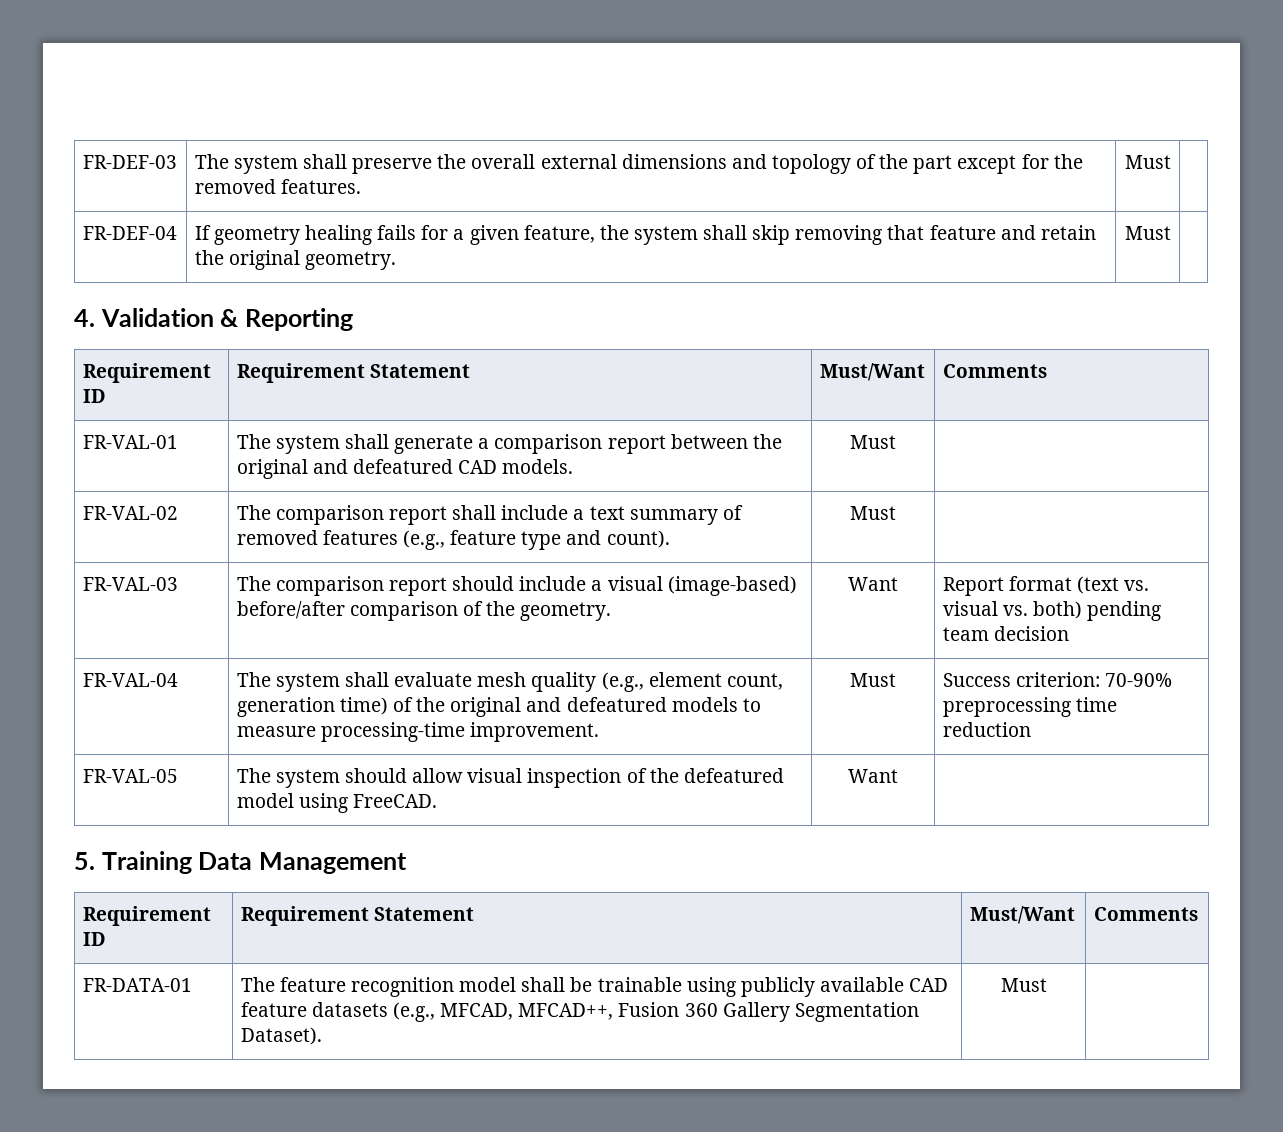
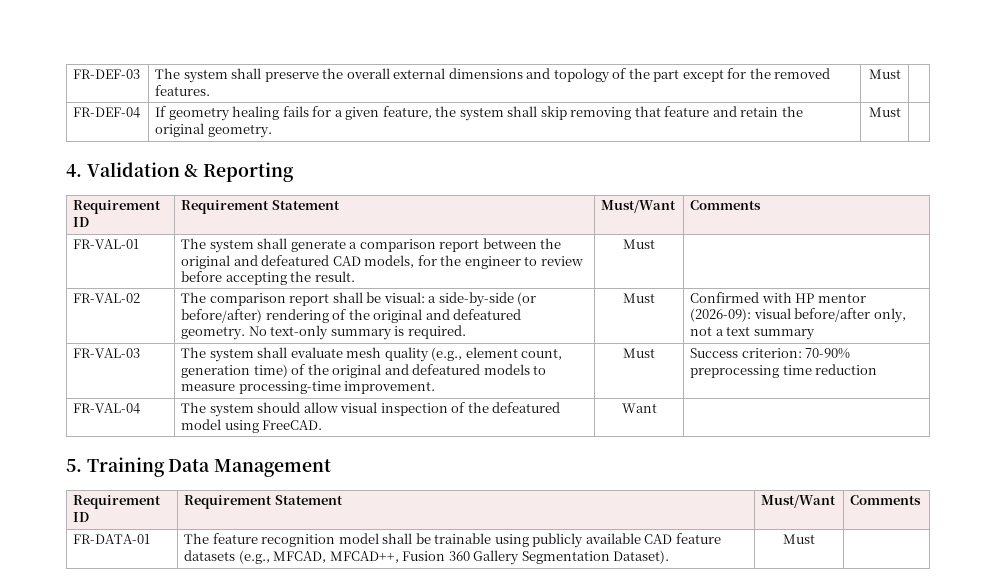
- FR-VAL-01 | The system shall generate a comparison report between the original and defeatured CAD models. | Must |
+ FR-VAL-01 | The system shall generate a comparison report between the original and defeatured CAD models, for the engineer to review before accepting the result. | Must |
- FR-VAL-02 | The comparison report shall include a text summary of removed features (e.g., feature type and count). | Must |
- FR-VAL-03 | The comparison report should include a visual (image-based) before/after comparison of the geometry. | Want | Report format (text vs. visual vs. both) pending team decision
- FR-VAL-04 | The system shall evaluate mesh quality (e.g., element count, generation time) of the original and defeatured models to measure processing-time improvement. | Must | Success criterion: 70-90% preprocessing time reduction
+ FR-VAL-02 | The comparison report shall be visual: a side-by-side (or before/after) rendering of the original and defeatured geometry. No text-only summary is required. | Must | Confirmed with HP mentor (2026-09): visual before/after only, not a text summary
+ FR-VAL-03 | The system shall evaluate mesh quality (e.g., element count, generation time) of the original and defeatured models to measure processing-time improvement. | Must | Success criterion: 70-90% preprocessing time reduction
- FR-VAL-05 | The system should allow visual inspection of the defeatured model using FreeCAD. | Want |
+ FR-VAL-04 | The system should allow visual inspection of the defeatured model using FreeCAD. | Want |

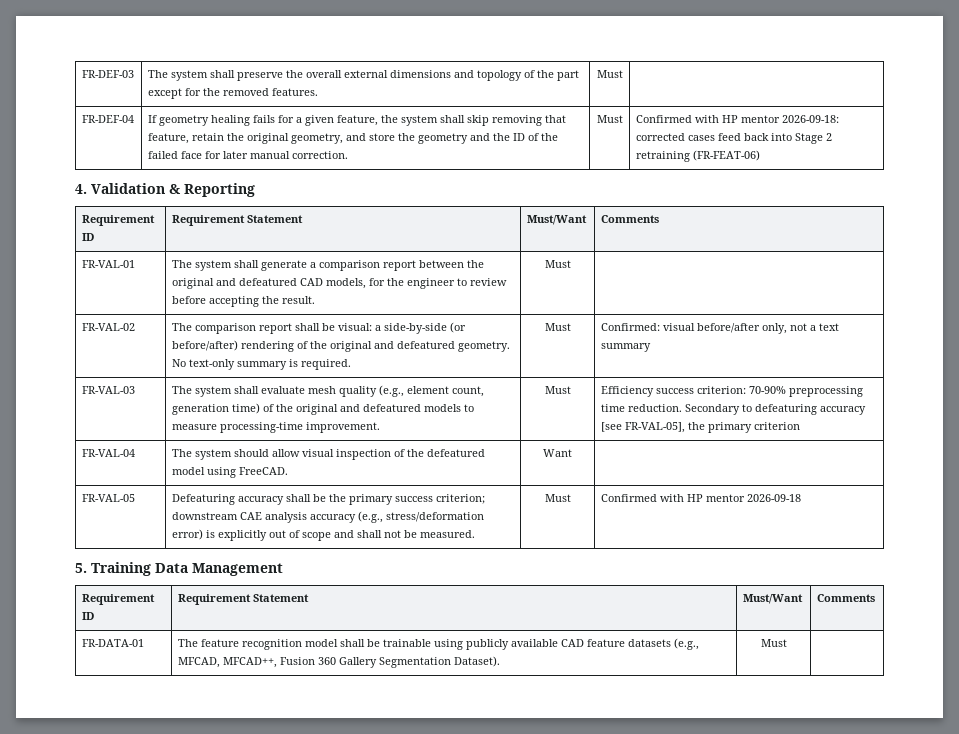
- If geometry healing fails for a given feature, the system shall skip removing that feature and retain the original geometry. | Must
+ If geometry healing fails for a given feature, the system shall skip removing that feature, retain the original geometry, and store the geometry and the ID of the failed face for later manual correction. | Must | Confirmed with HP mentor 2026-09-18: corrected cases feed back into Stage 2 retraining (FR-FEAT-06)
- FR-VAL-02 | The comparison report shall be visual: a side-by-side (or before/after) rendering of the original and defeatured geometry. No text-only summary is required. | Must | Confirmed with HP mentor (2026-09): visual before/after only, not a text summary
+ FR-VAL-02 | The comparison report shall be visual: a side-by-side (or before/after) rendering of the original and defeatured geometry. No text-only summary is required. | Must | Confirmed: visual before/after only, not a text summary
- FR-VAL-03 | The system shall evaluate mesh quality (e.g., element count, generation time) of the original and defeatured models to measure processing-time improvement. | Must | Success criterion: 70-90% preprocessing time reduction
+ FR-VAL-03 | The system shall evaluate mesh quality (e.g., element count, generation time) of the original and defeatured models to measure processing-time improvement. | Must | Efficiency success criterion: 70-90% preprocessing time reduction. Secondary to defeaturing accuracy [see FR-VAL-05], the primary criterion
+ FR-VAL-05 | Defeaturing accuracy shall be the primary success criterion; downstream CAE analysis accuracy (e.g., stress/deformation error) is explicitly out of scope and shall not be measured. | Must | Confirmed with HP mentor 2026-09-18

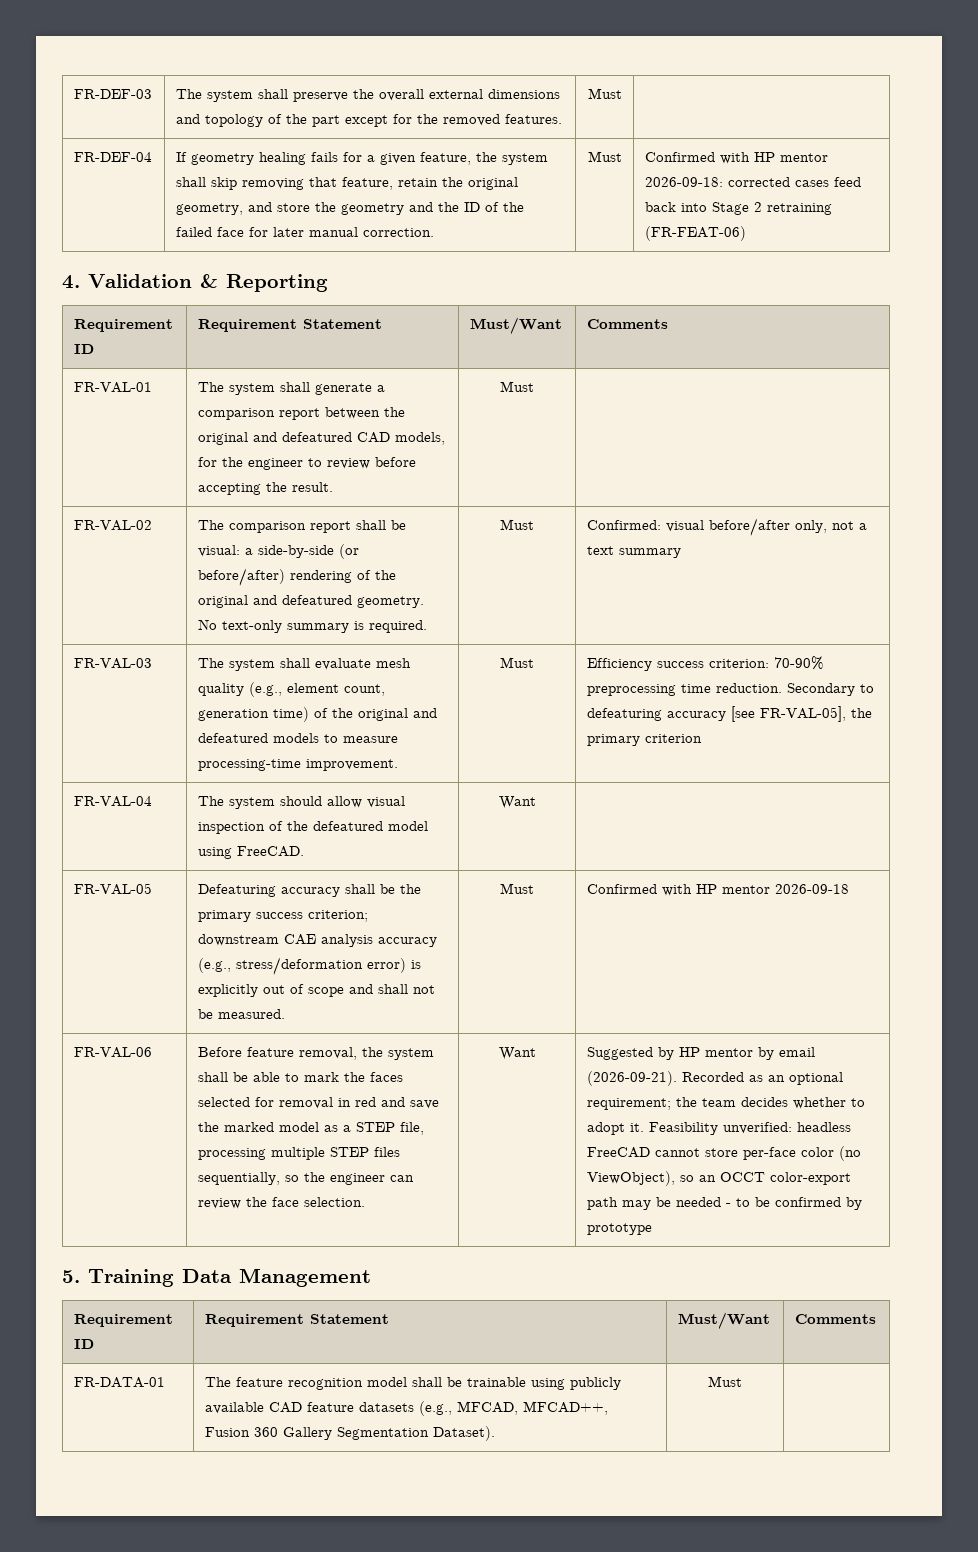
+ FR-VAL-06 | Before feature removal, the system shall be able to mark the faces selected for removal in red and save the marked model as a STEP file, processing multiple STEP files sequentially, so the engineer can review the face selection. | Want | Suggested by HP mentor by email (2026-09-21). Recorded as an optional requirement; the team decides whether to adopt it. Feasibility unverified: headless FreeCAD cannot store per-face color (no ViewObject), so an OCCT color-export path may be needed - to be confirmed by prototype

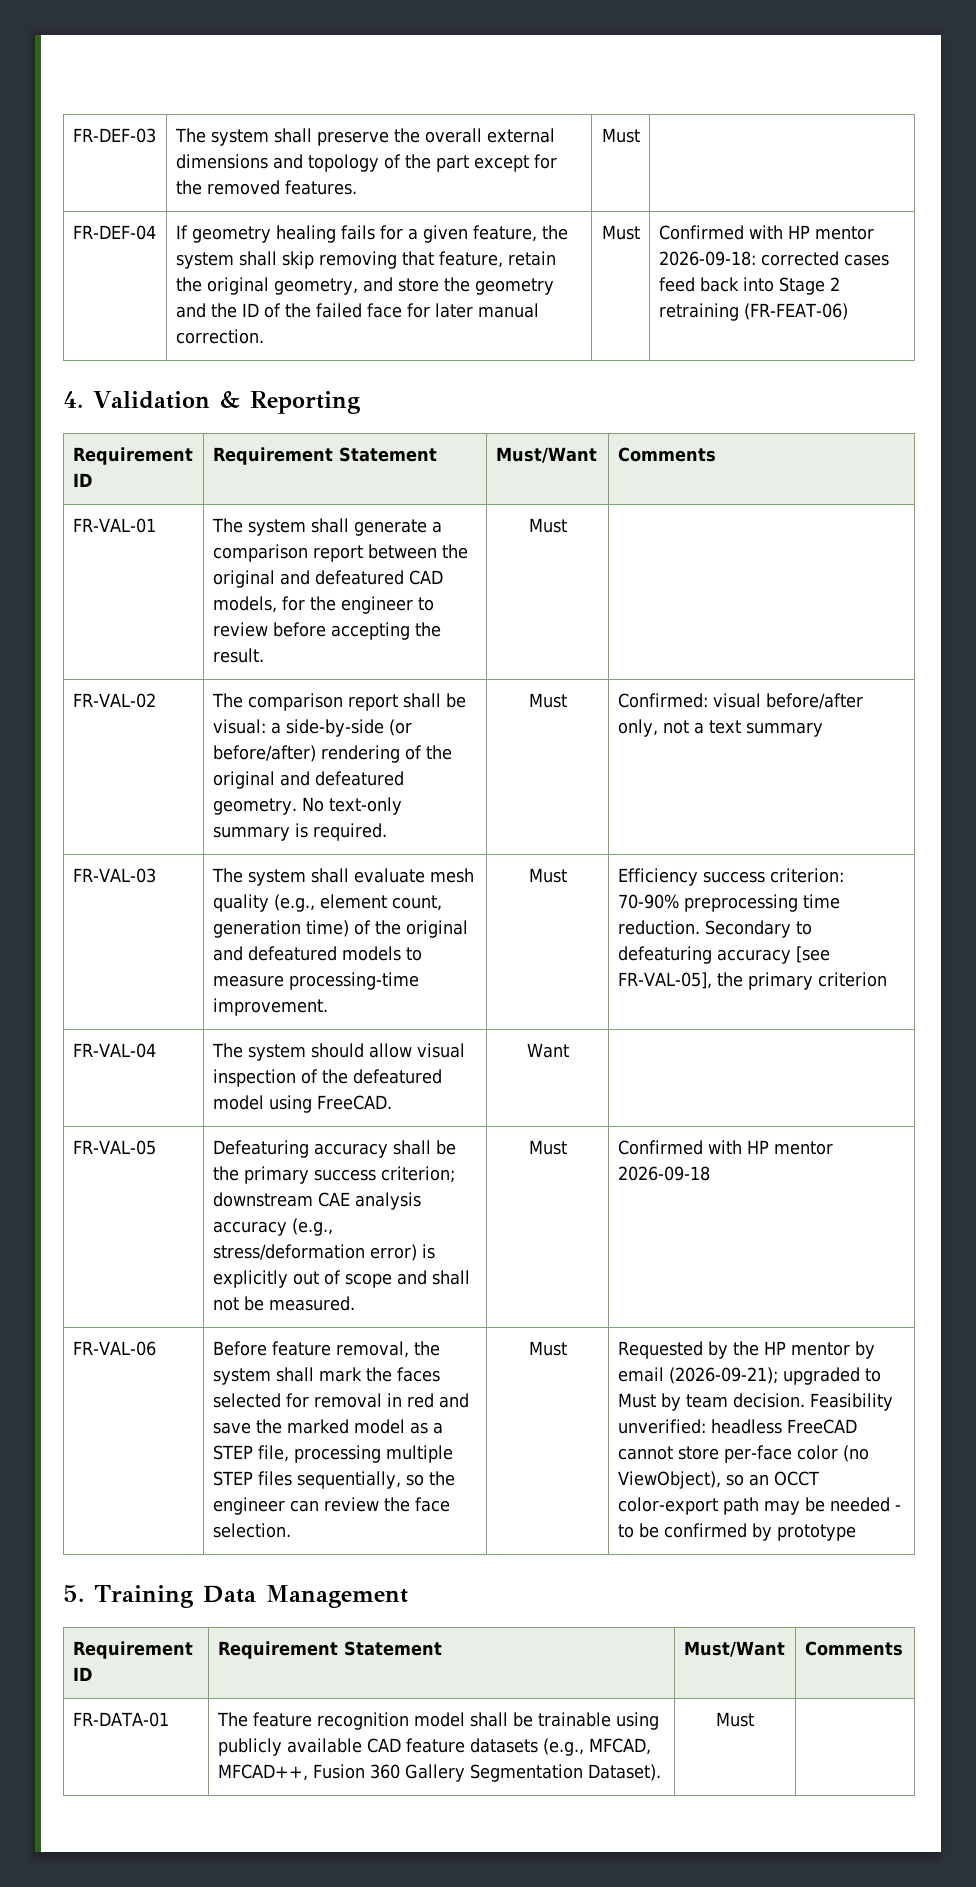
- Before feature removal, the system shall be able to mark the faces selected for removal in red and save the marked model as a STEP file, processing multiple STEP files sequentially, so the engineer can review the face selection.
+ Before feature removal, the system shall mark the faces selected for removal in red and save the marked model as a STEP file, processing multiple STEP files sequentially, so the engineer can review the face selection.
- Want | Suggested by HP mentor by email (2026-09-21). Recorded as an optional requirement; the team decides whether to adopt it.
+ Must | Requested by the HP mentor by email (2026-09-21); upgraded to Must by team decision.

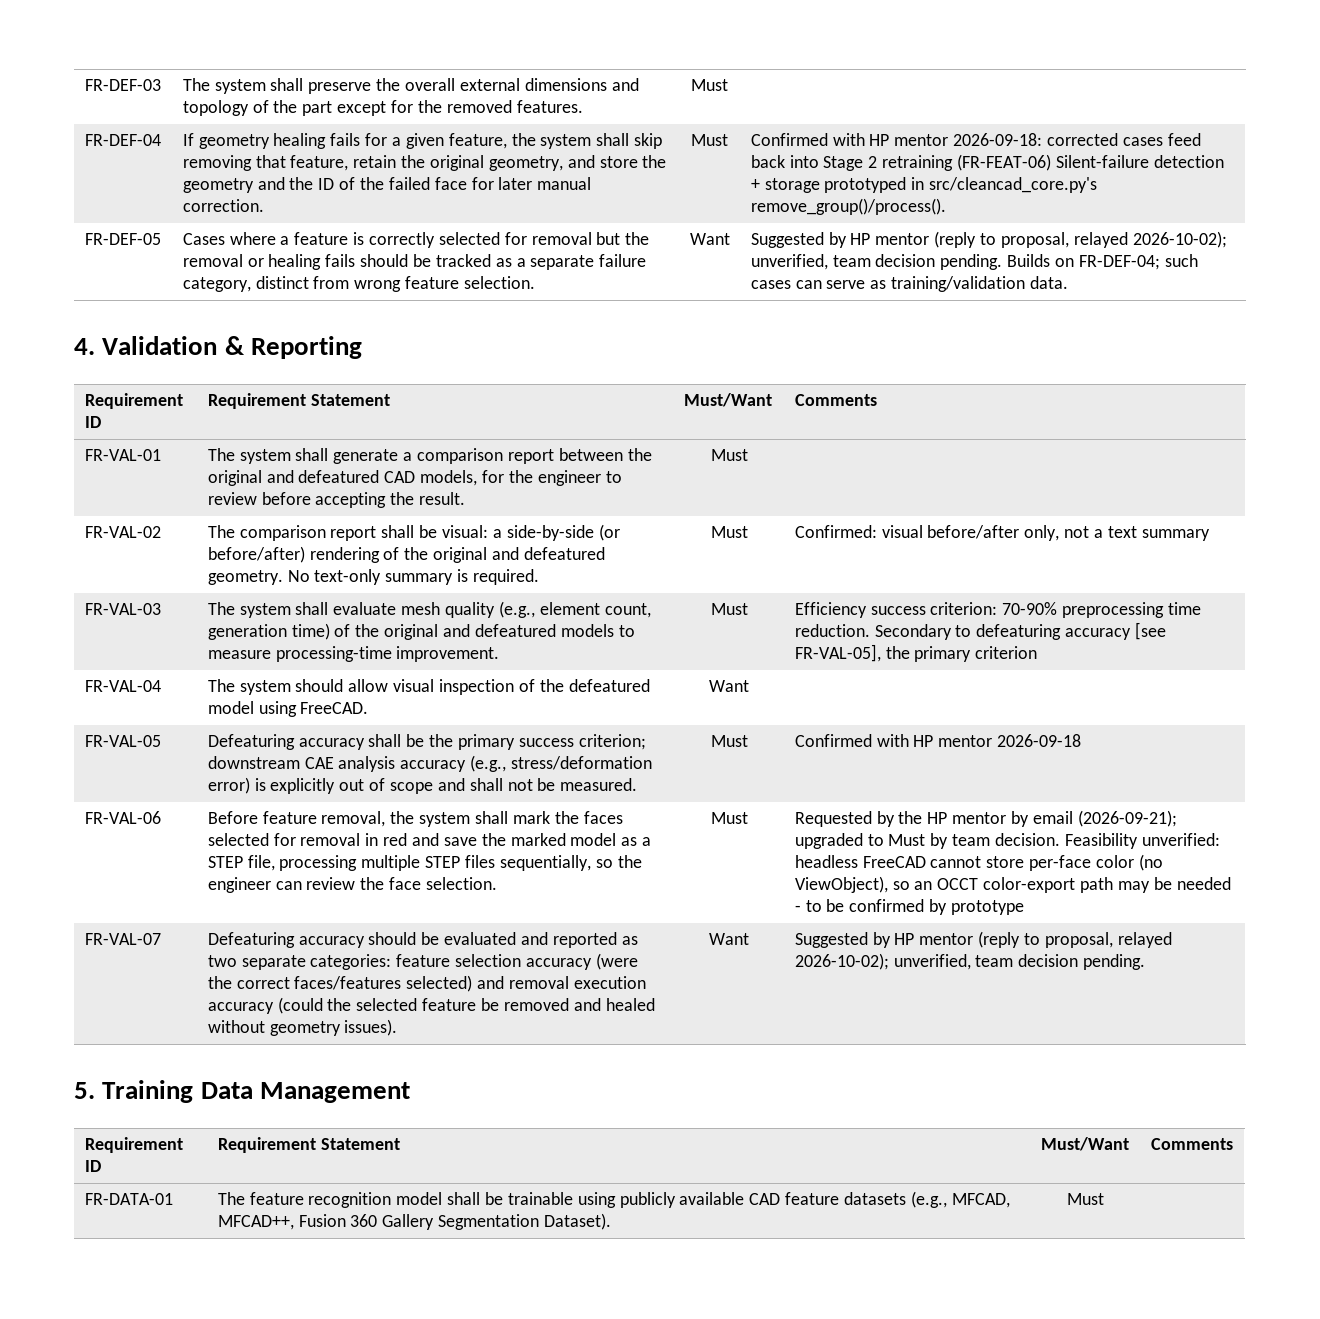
- Confirmed with HP mentor 2026-09-18: corrected cases feed back into Stage 2 retraining (FR-FEAT-06)
+ Confirmed with HP mentor 2026-09-18: corrected cases feed back into Stage 2 retraining (FR-FEAT-06) Silent-failure detection + storage prototyped in src/cleancad_core.py's remove_group()/process().
+ FR-DEF-05 | Cases where a feature is correctly selected for removal but the removal or healing fails should be tracked as a separate failure category, distinct from wrong feature selection. | Want | Suggested by HP mentor (reply to proposal, relayed 2026-10-02); unverified, team decision pending. Builds on FR-DEF-04; such cases can serve as training/validation data.
+ FR-VAL-07 | Defeaturing accuracy should be evaluated and reported as two separate categories: feature selection accuracy (were the correct faces/features selected) and removal execution accuracy (could the selected feature be removed and healed without geometry issues). | Want | Suggested by HP mentor (reply to proposal, relayed 2026-10-02); unverified, team decision pending.

